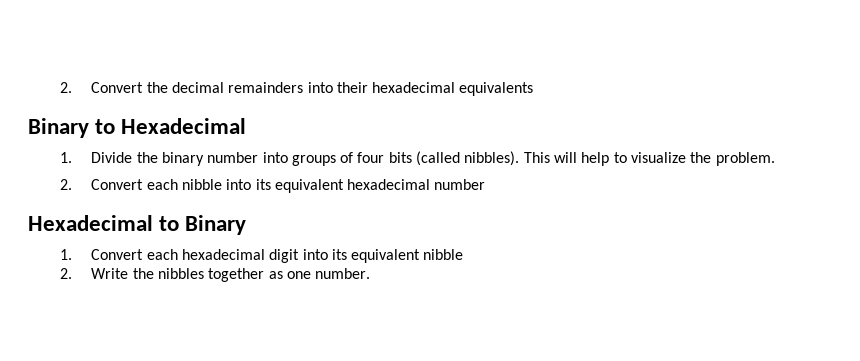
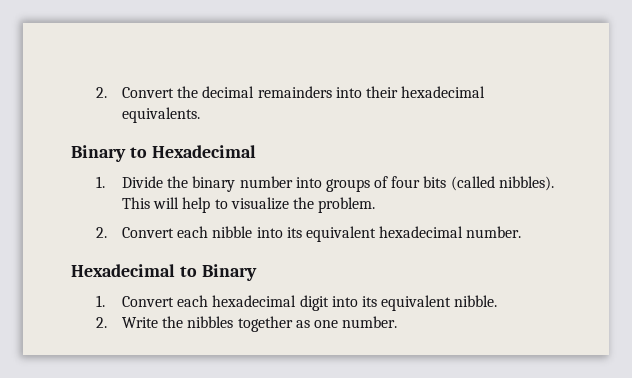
- 2. Convert the decimal remainders into their hexadecimal equivalents
+ 2. Convert the decimal remainders into their hexadecimal equivalents.
- 2. Convert each nibble into its equivalent hexadecimal number
+ 2. Convert each nibble into its equivalent hexadecimal number.
- 1. Convert each hexadecimal digit into its equivalent nibble
+ 1. Convert each hexadecimal digit into its equivalent nibble.

